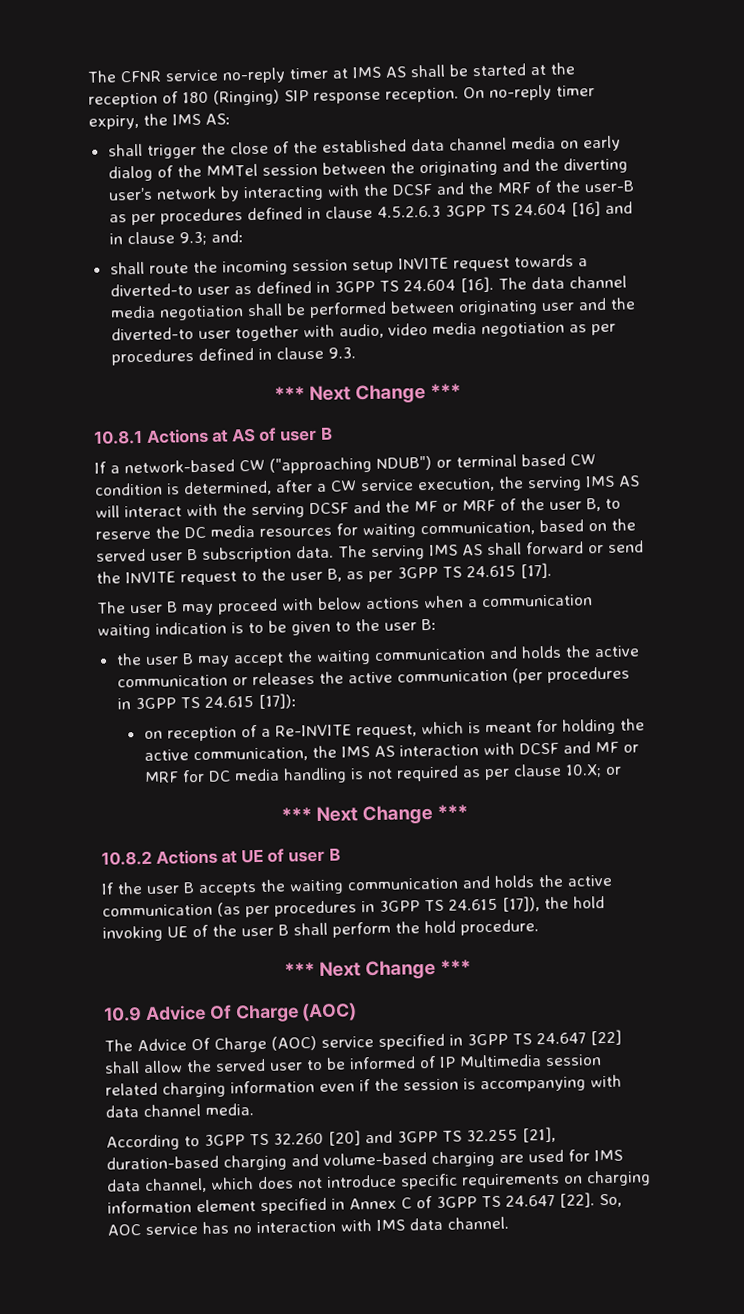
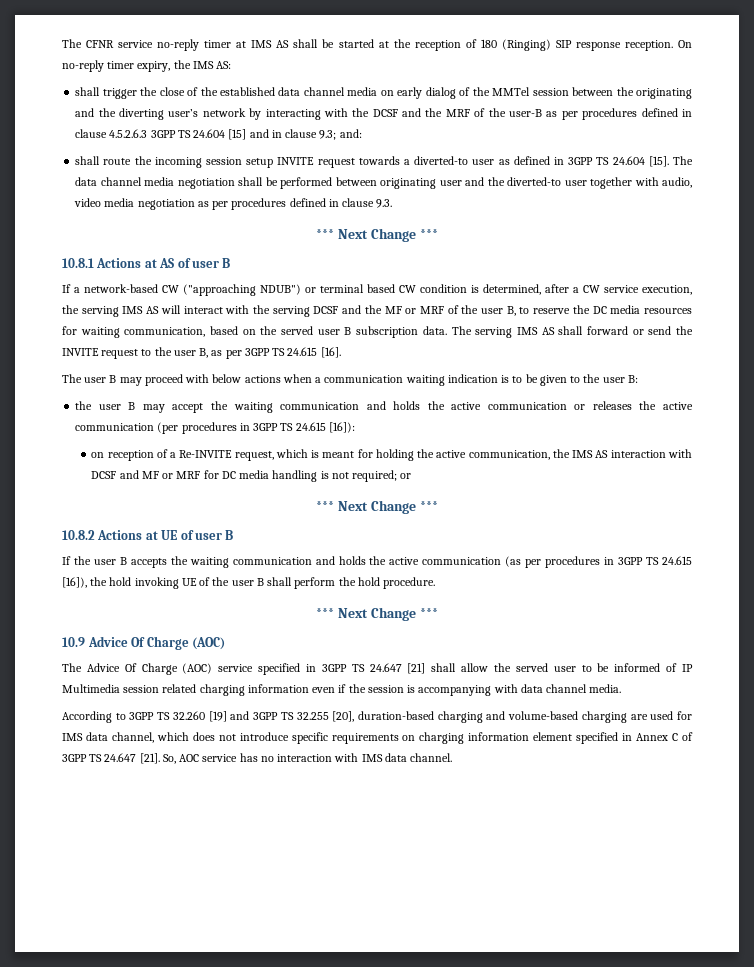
- shall trigger the close of the established data channel media on early dialog of the MMTel session between the originating and the diverting user’s network by interacting with the DCSF and the MRF of the user-B as per procedures defined in clause 4.5.2.6.3 3GPP TS 24.604 [16] and in clause 9.3; and:
+ shall trigger the close of the established data channel media on early dialog of the MMTel session between the originating and the diverting user’s network by interacting with the DCSF and the MRF of the user-B as per procedures defined in clause 4.5.2.6.3 3GPP TS 24.604 [15] and in clause 9.3; and:
- shall route the incoming session setup INVITE request towards a diverted-to user as defined in 3GPP TS 24.604 [16].
+ shall route the incoming session setup INVITE request towards a diverted-to user as defined in 3GPP TS 24.604 [15].
- The serving IMS AS shall forward or send the INVITE request to the user B, as per 3GPP TS 24.615 [17].
+ The serving IMS AS shall forward or send the INVITE request to the user B, as per 3GPP TS 24.615 [16].
- the user B may accept the waiting communication and holds the active communication or releases the active communication (per procedures in 3GPP TS 24.615 [17]):
+ the user B may accept the waiting communication and holds the active communication or releases the active communication (per procedures in 3GPP TS 24.615 [16]):
- on reception of a Re-INVITE request, which is meant for holding the active communication, the IMS AS interaction with DCSF and MF or MRF for DC media handling is not required as per clause 10.X; or
+ on reception of a Re-INVITE request, which is meant for holding the active communication, the IMS AS interaction with DCSF and MF or MRF for DC media handling is not required; or
- If the user B accepts the waiting communication and holds the active communication (as per procedures in 3GPP TS 24.615 [17]), the hold invoking UE of the user B shall perform the hold procedure.
+ If the user B accepts the waiting communication and holds the active communication (as per procedures in 3GPP TS 24.615 [16]), the hold invoking UE of the user B shall perform the hold procedure.
- The Advice Of Charge (AOC) service specified in 3GPP TS 24.647 [22] shall allow the served user to be informed of IP Multimedia session related charging information even if the session is accompanying with data channel media.
+ The Advice Of Charge (AOC) service specified in 3GPP TS 24.647 [21] shall allow the served user to be informed of IP Multimedia session related charging information even if the session is accompanying with data channel media.
- According to 3GPP TS 32.260 [20] and 3GPP TS 32.255 [21], duration-based charging and volume-based charging are used for IMS data channel, which does not introduce specific requirements on charging information element specified in Annex C of 3GPP TS 24.647 [22].
+ According to 3GPP TS 32.260 [19] and 3GPP TS 32.255 [20], duration-based charging and volume-based charging are used for IMS data channel, which does not introduce specific requirements on charging information element specified in Annex C of 3GPP TS 24.647 [21].

